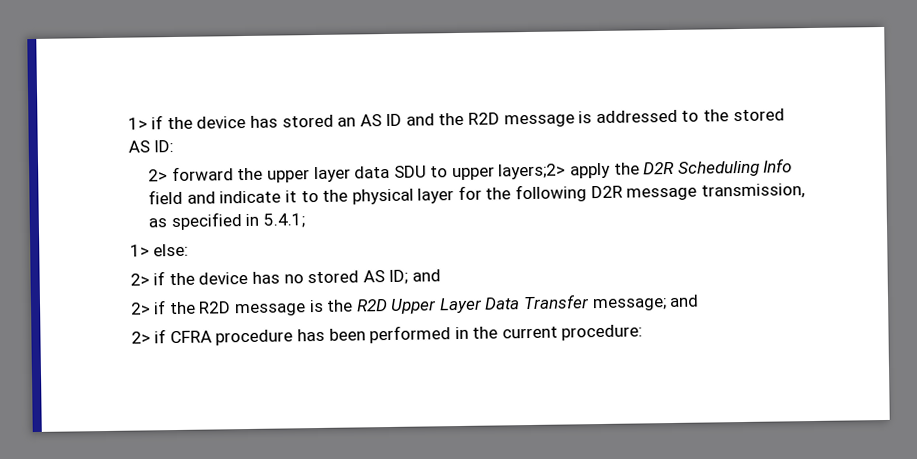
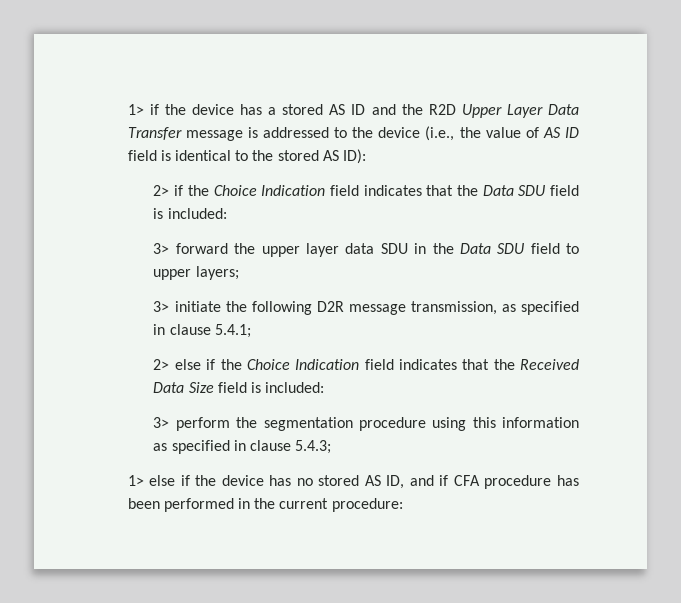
- 1> if the device has stored an AS ID and the R2D message is addressed to the stored AS ID:
- 2> forward the upper layer data SDU to upper layers;2> apply the D2R Scheduling Info field and indicate it to the physical layer for the following D2R message transmission, as specified in 5.4.1;
+ 1> if the device has a stored AS ID and the R2D Upper Layer Data Transfer message is addressed to the device (i.e., the value of AS ID field is identical to the stored AS ID):
+ 2> if the Choice Indication field indicates that the Data SDU field is included:
+ 3> forward the upper layer data SDU in the Data SDU field to upper layers;
+ 3> initiate the following D2R message transmission, as specified in clause 5.4.1;
- 1> else:
- 2> if the device has no stored AS ID; and
- 2> if the R2D message is the R2D Upper Layer Data Transfer message; and
- 2> if CFRA procedure has been performed in the current procedure:
+ 2> else if the Choice Indication field indicates that the Received Data Size field is included:
+ 3> perform the segmentation procedure using this information as specified in clause 5.4.3;
+ 1> else if the device has no stored AS ID, and if CFA procedure has been performed in the current procedure:

